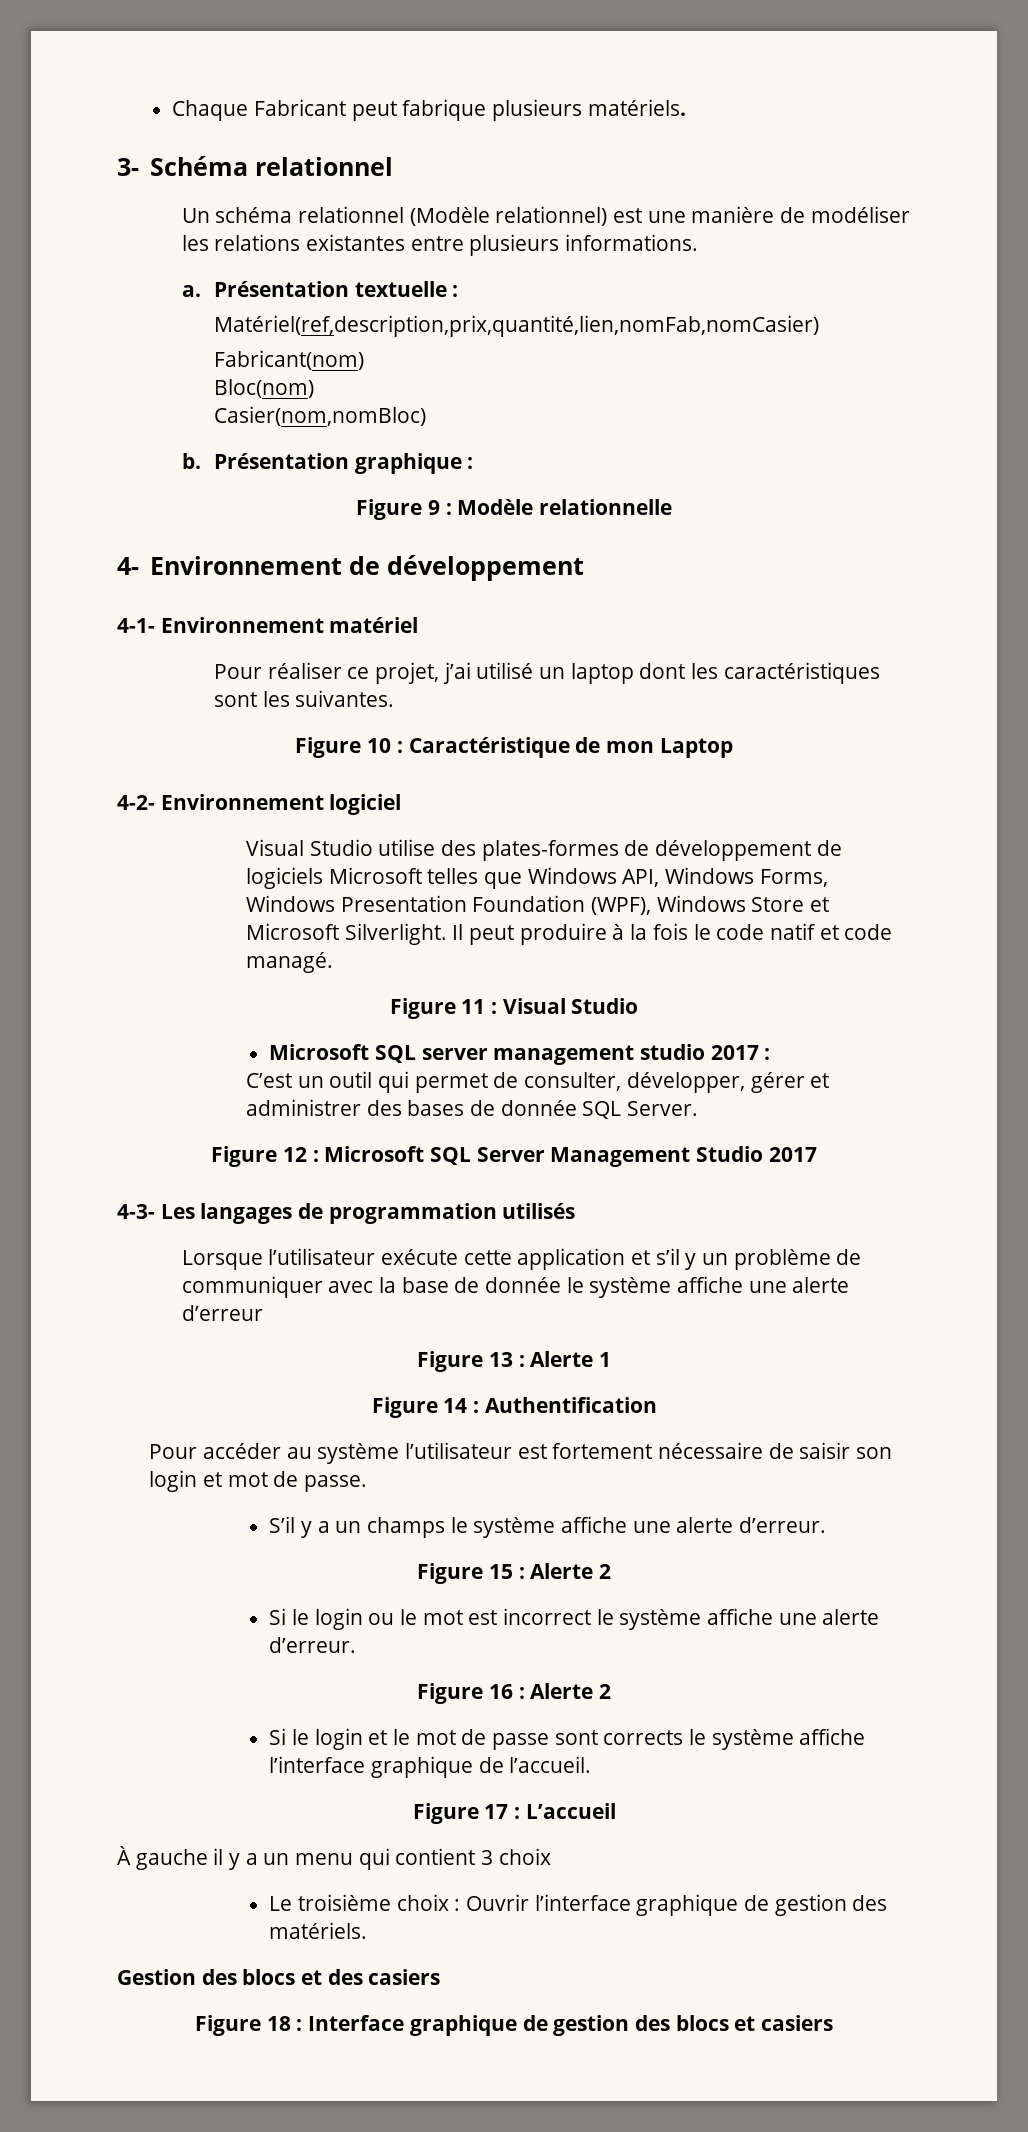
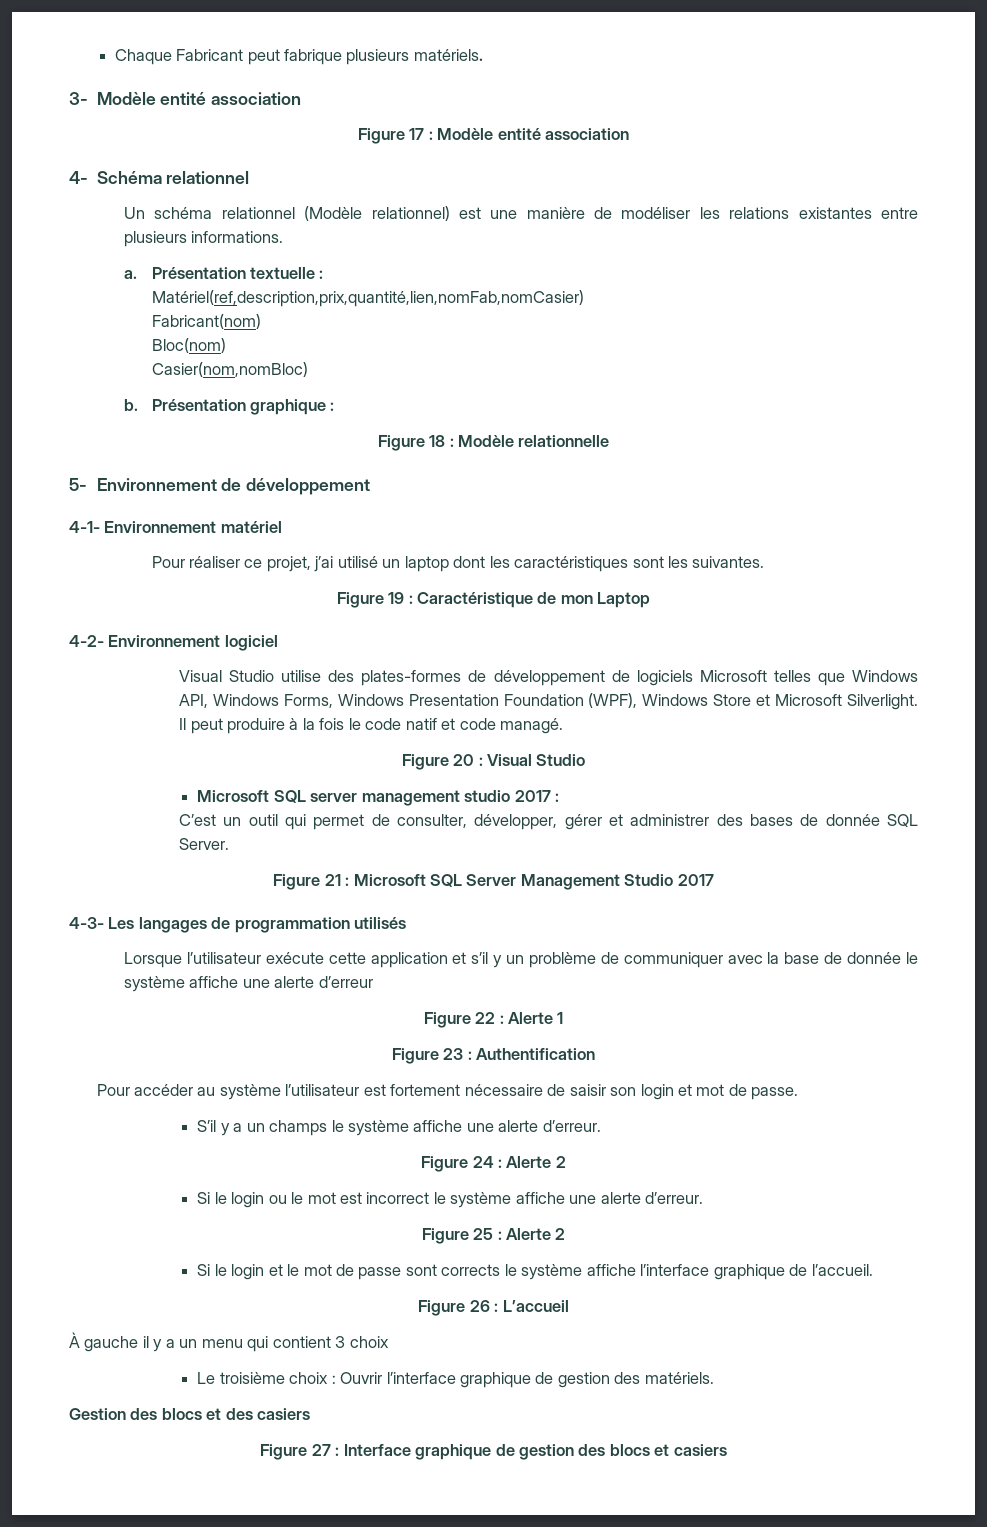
- 3- Schéma relationnel
+ 3- Modèle entité association
+ Figure 17 : Modèle entité association
+ 4- Schéma relationnel
- Figure 9 : Modèle relationnelle
+ Figure 18 : Modèle relationnelle
- 4- Environnement de développement
+ 5- Environnement de développement
- Figure 10 : Caractéristique de mon Laptop
+ Figure 19 : Caractéristique de mon Laptop
- Figure 11 : Visual Studio
+ Figure 20 : Visual Studio
- Figure 12 : Microsoft SQL Server Management Studio 2017
+ Figure 21 : Microsoft SQL Server Management Studio 2017
- Figure 13 : Alerte 1
+ Figure 22 : Alerte 1
- Figure 14 : Authentification
+ Figure 23 : Authentification
- Figure 15 : Alerte 2
+ Figure 24 : Alerte 2
- Figure 16 : Alerte 2
+ Figure 25 : Alerte 2
- Figure 17 : L’accueil
+ Figure 26 : L’accueil
- Figure 18 : Interface graphique de gestion des blocs et casiers
+ Figure 27 : Interface graphique de gestion des blocs et casiers

